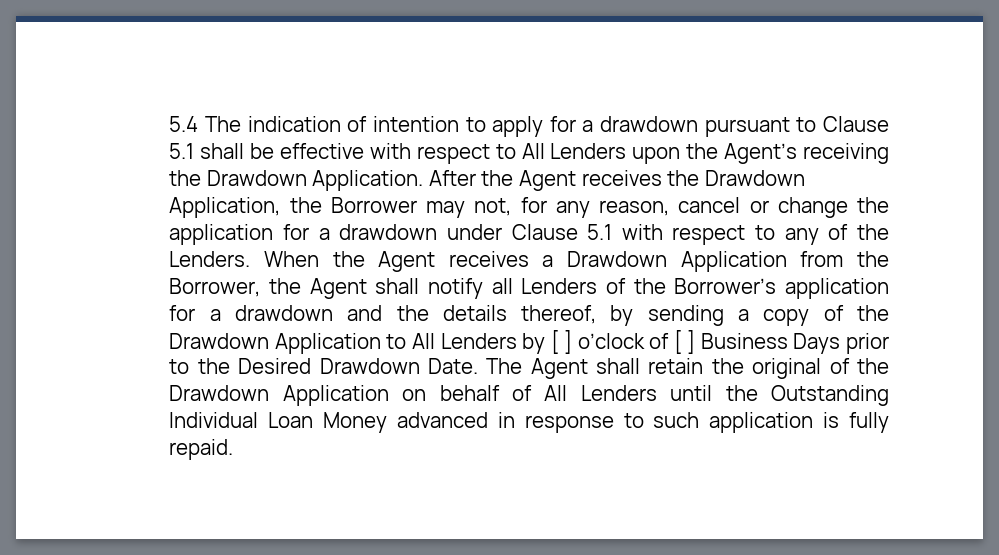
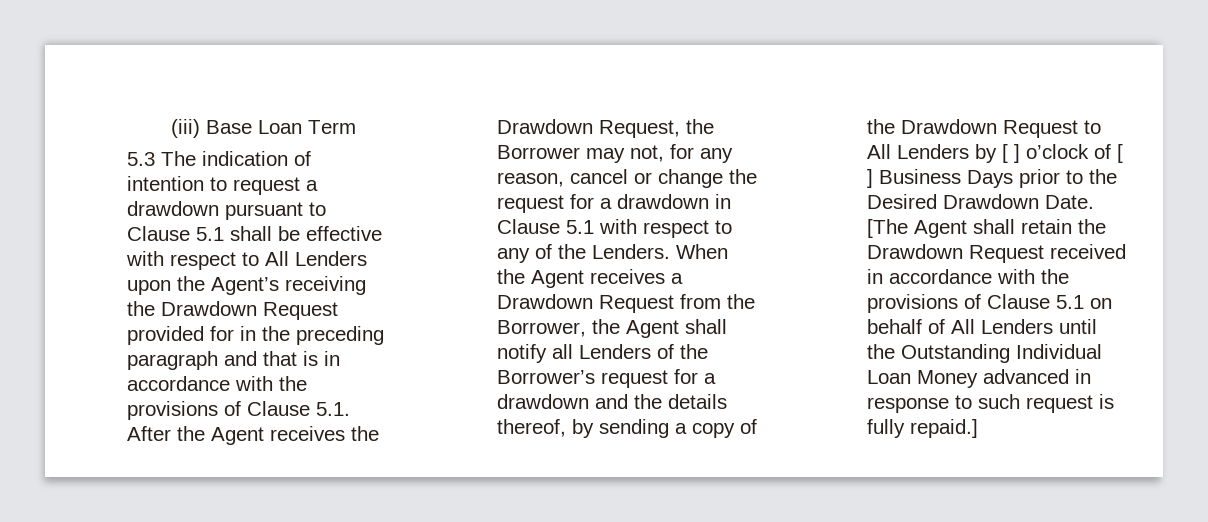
- 5.4 The indication of intention to apply for a drawdown pursuant to Clause 5.1 shall be effective with respect to All Lenders upon the Agent’s receiving the Drawdown Application. After the Agent receives the Drawdown Application, the Borrower may not, for any reason, cancel or change the application for a drawdown under Clause 5.1 with respect to any of the Lenders.
+ (iii) Base Loan Term
+ 5.3 The indication of intention to request a drawdown pursuant to Clause 5.1 shall be effective with respect to All Lenders upon the Agent’s receiving the Drawdown Request provided for in the preceding paragraph and that is in accordance with the provisions of Clause 5.1. After the Agent receives the Drawdown Request, the Borrower may not, for any reason, cancel or change the request for a drawdown in Clause 5.1 with respect to any of the Lenders.
- When the Agent receives a Drawdown Application from the Borrower, the Agent shall notify all Lenders of the Borrower’s application for a drawdown and the details thereof, by sending a copy of the Drawdown Application to All Lenders by [ ] o’clock of [ ] Business Days prior to the Desired Drawdown Date.
+ When the Agent receives a Drawdown Request from the Borrower, the Agent shall notify all Lenders of the Borrower’s request for a drawdown and the details thereof, by sending a copy of the Drawdown Request to All Lenders by [ ] o’clock of [ ] Business Days prior to the Desired Drawdown Date.
- The Agent shall retain the original of the Drawdown Application on behalf of All Lenders until the Outstanding Individual Loan Money advanced in response to such application is fully repaid.
+ [The Agent shall retain the Drawdown Request received in accordance with the provisions of Clause 5.1 on behalf of All Lenders until the Outstanding Individual Loan Money advanced in response to such request is fully repaid.]

